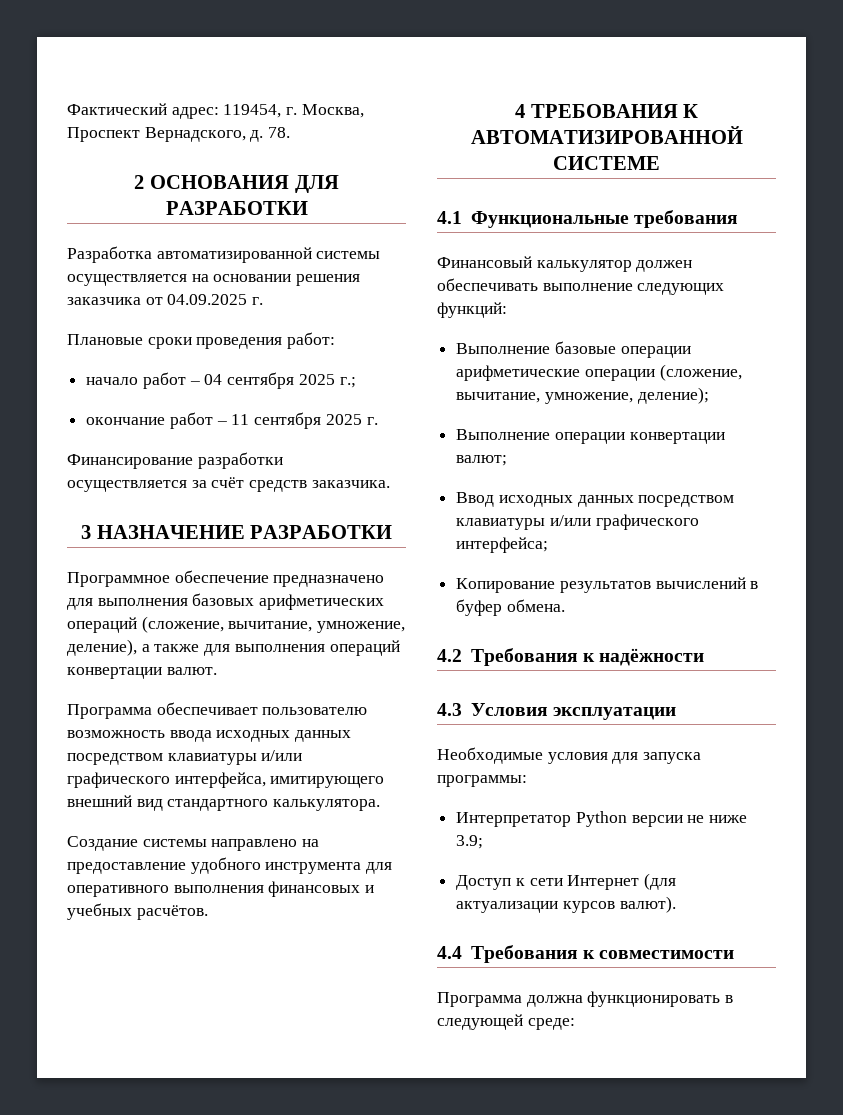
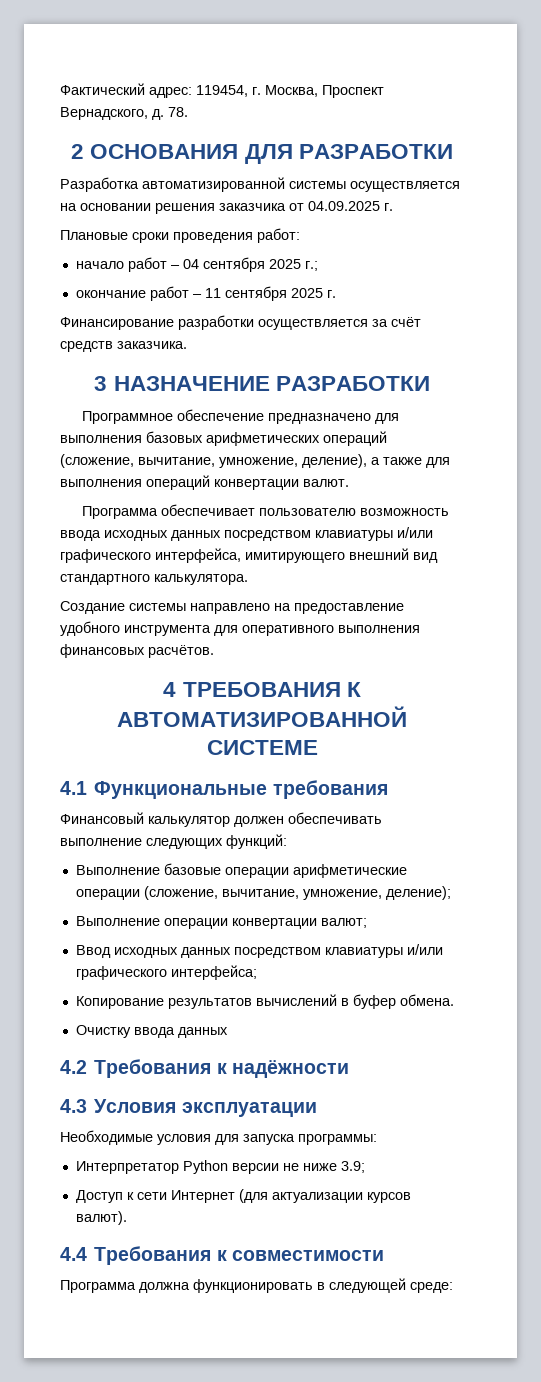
- Создание системы направлено на предоставление удобного инструмента для оперативного выполнения финансовых и учебных расчётов.
+ Создание системы направлено на предоставление удобного инструмента для оперативного выполнения финансовых расчётов.
+ Очистку ввода данных

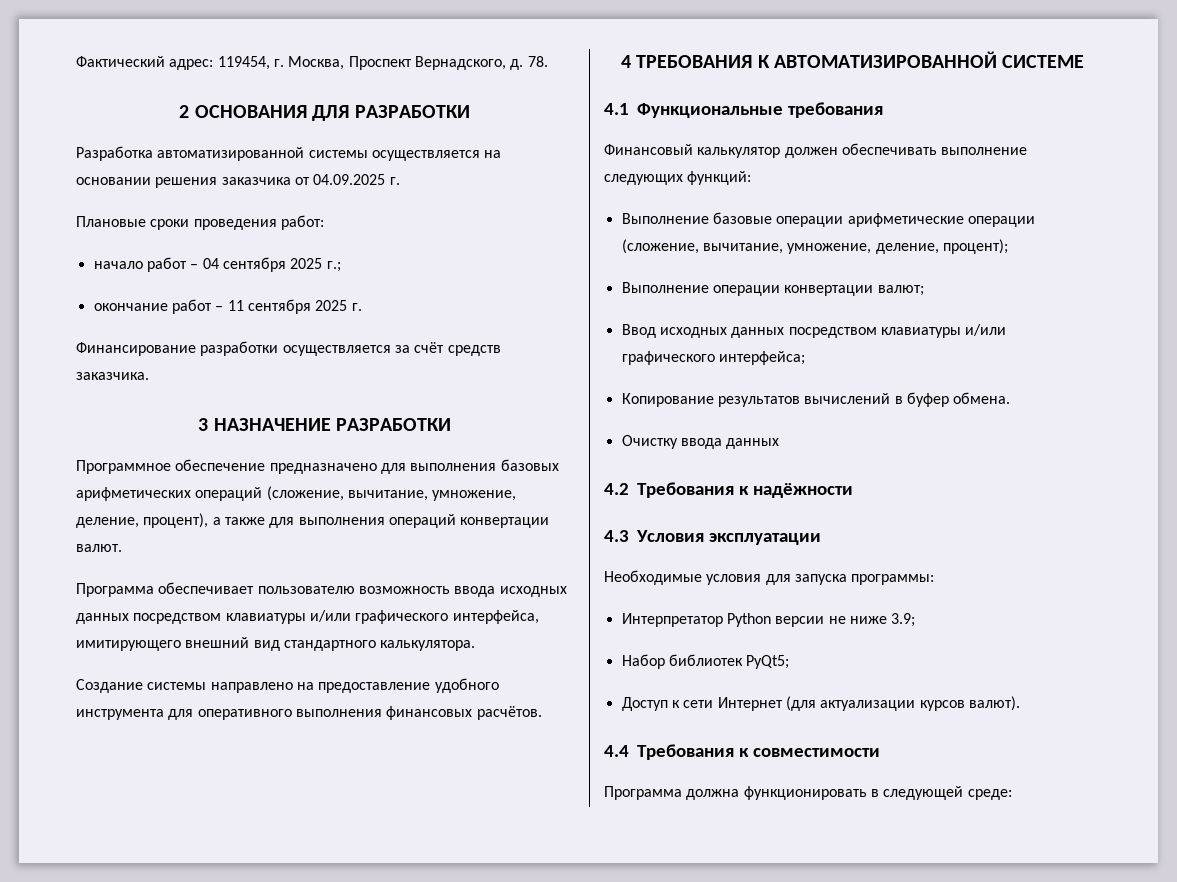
- Программное обеспечение предназначено для выполнения базовых арифметических операций (сложение, вычитание, умножение, деление), а также для выполнения операций конвертации валют.
+ Программное обеспечение предназначено для выполнения базовых арифметических операций (сложение, вычитание, умножение, деление, процент), а также для выполнения операций конвертации валют.
- Выполнение базовые операции арифметические операции (сложение, вычитание, умножение, деление);
+ Выполнение базовые операции арифметические операции (сложение, вычитание, умножение, деление, процент);
+ Набор библиотек PyQt5;

